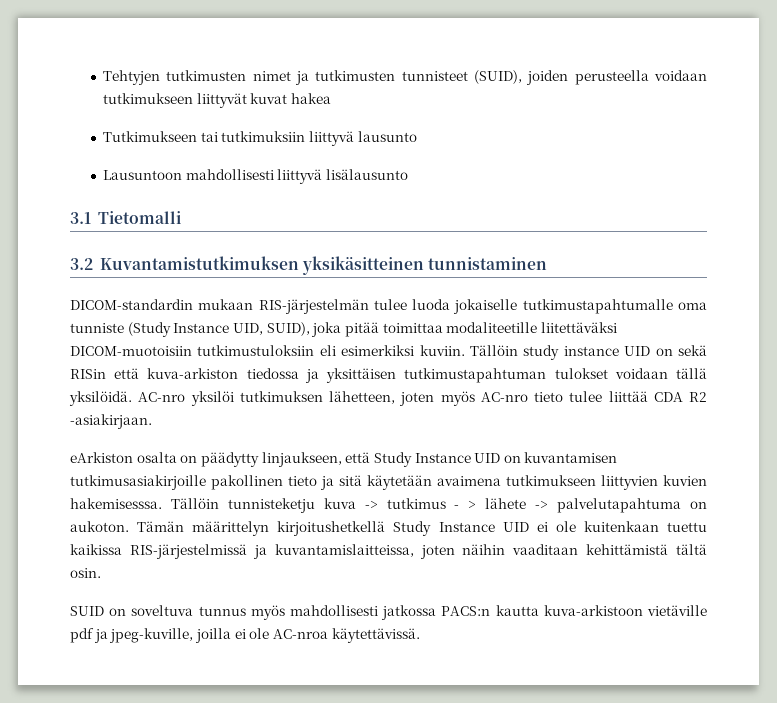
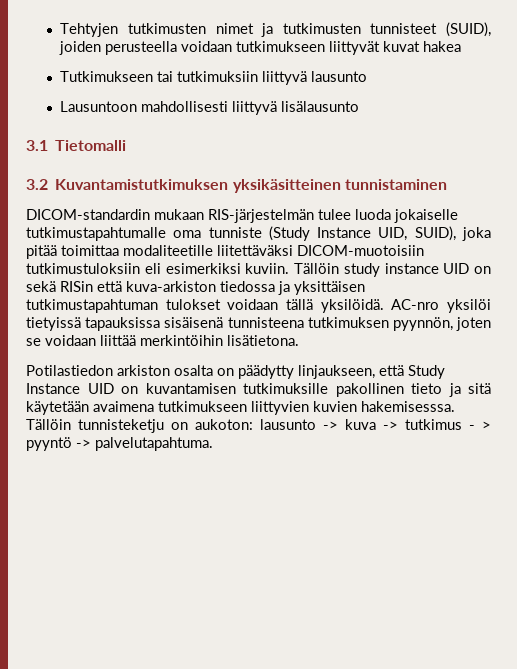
- AC-nro yksilöi tutkimuksen lähetteen, joten myös AC-nro tieto tulee liittää CDA R2 -asiakirjaan.
- eArkiston osalta on päädytty linjaukseen, että Study Instance UID on kuvantamisen tutkimusasiakirjoille pakollinen tieto ja sitä käytetään avaimena tutkimukseen liittyvien kuvien hakemisesssa.
+ AC-nro yksilöi tietyissä tapauksissa sisäisenä tunnisteena tutkimuksen pyynnön, joten se voidaan liittää merkintöihin lisätietona.
+ Potilastiedon arkiston osalta on päädytty linjaukseen, että Study Instance UID on kuvantamisen tutkimuksille pakollinen tieto ja sitä käytetään avaimena tutkimukseen liittyvien kuvien hakemisesssa.
- Tällöin tunnisteketju kuva -> tutkimus - > lähete -> palvelutapahtuma on aukoton. Tämän määrittelyn kirjoitushetkellä Study Instance UID ei ole kuitenkaan tuettu kaikissa RIS-järjestelmissä ja kuvantamislaitteissa, joten näihin vaaditaan kehittämistä tältä osin.
- SUID on soveltuva tunnus myös mahdollisesti jatkossa PACS:n kautta kuva-arkistoon vietäville pdf ja jpeg-kuville, joilla ei ole AC-nroa käytettävissä.
+ Tällöin tunnisteketju on aukoton: lausunto -> kuva -> tutkimus - > pyyntö -> palvelutapahtuma.

